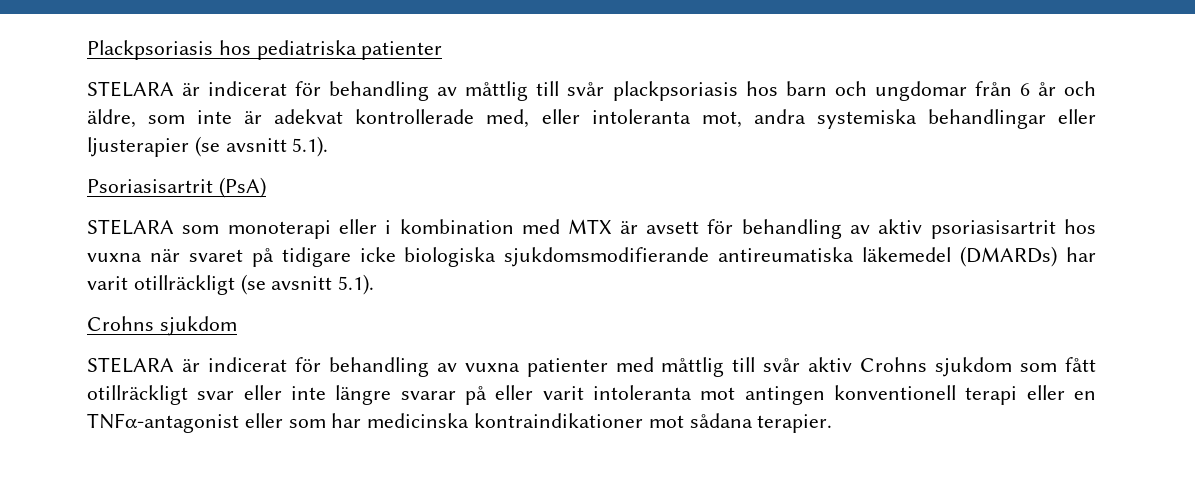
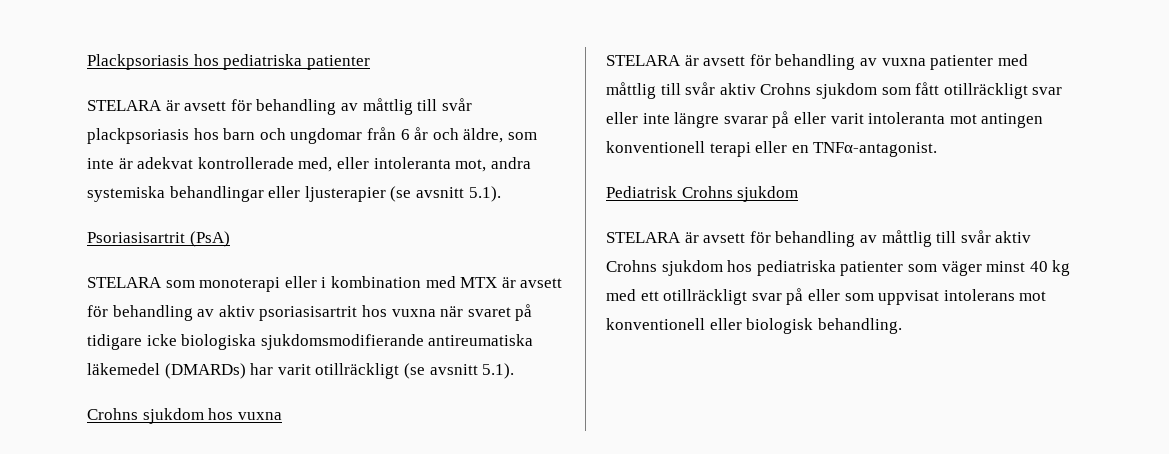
- STELARA är indicerat för behandling av måttlig till svår plackpsoriasis hos barn och ungdomar från 6 år och äldre, som inte är adekvat kontrollerade med, eller intoleranta mot, andra systemiska behandlingar eller ljusterapier (se avsnitt 5.1).
+ STELARA är avsett för behandling av måttlig till svår plackpsoriasis hos barn och ungdomar från 6 år och äldre, som inte är adekvat kontrollerade med, eller intoleranta mot, andra systemiska behandlingar eller ljusterapier (se avsnitt 5.1).
  STELARA som monoterapi eller i kombination med MTX är avsett för behandling av aktiv psoriasisartrit hos vuxna när svaret på tidigare icke biologiska sjukdomsmodifierande antireumatiska läkemedel (DMARDs) har varit otillräckligt (se avsnitt 5.1).
- Crohns sjukdom
- STELARA är indicerat för behandling av vuxna patienter med måttlig till svår aktiv Crohns sjukdom som fått otillräckligt svar eller inte längre svarar på eller varit intoleranta mot antingen konventionell terapi eller en TNFα-antagonist eller som har medicinska kontraindikationer mot sådana terapier.
+ Crohns sjukdom hos vuxna
+ STELARA är avsett för behandling av vuxna patienter med måttlig till svår aktiv Crohns sjukdom som fått otillräckligt svar eller inte längre svarar på eller varit intoleranta mot antingen konventionell terapi eller en TNFα-antagonist.
+ Pediatrisk Crohns sjukdom
+ STELARA är avsett för behandling av måttlig till svår aktiv Crohns sjukdom hos pediatriska patienter som väger minst 40 kg med ett otillräckligt svar på eller som uppvisat intolerans mot konventionell eller biologisk behandling.

